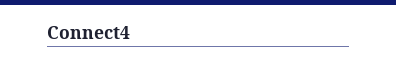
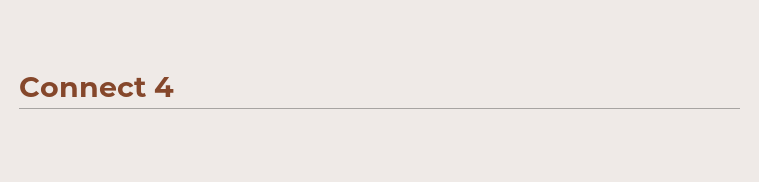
- Connect4
+ Connect 4

